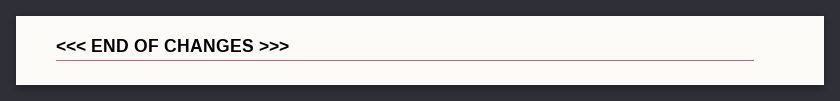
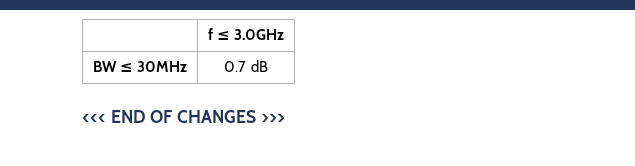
+ | f ≤ 3.0GHz
+ BW ≤ 30MHz | 0.7 dB

